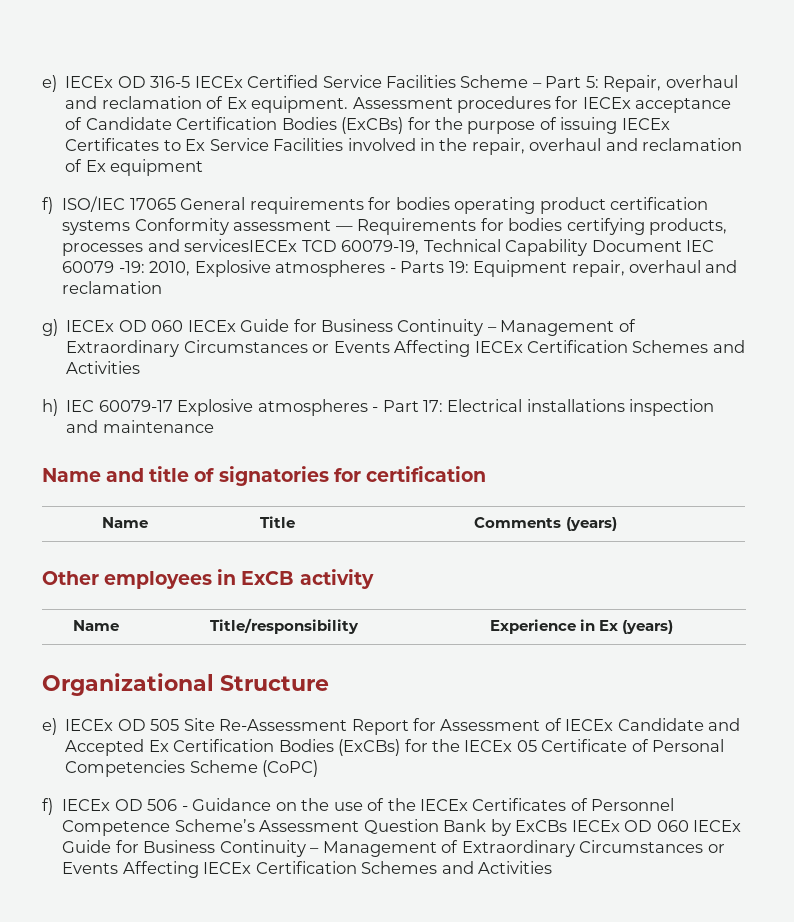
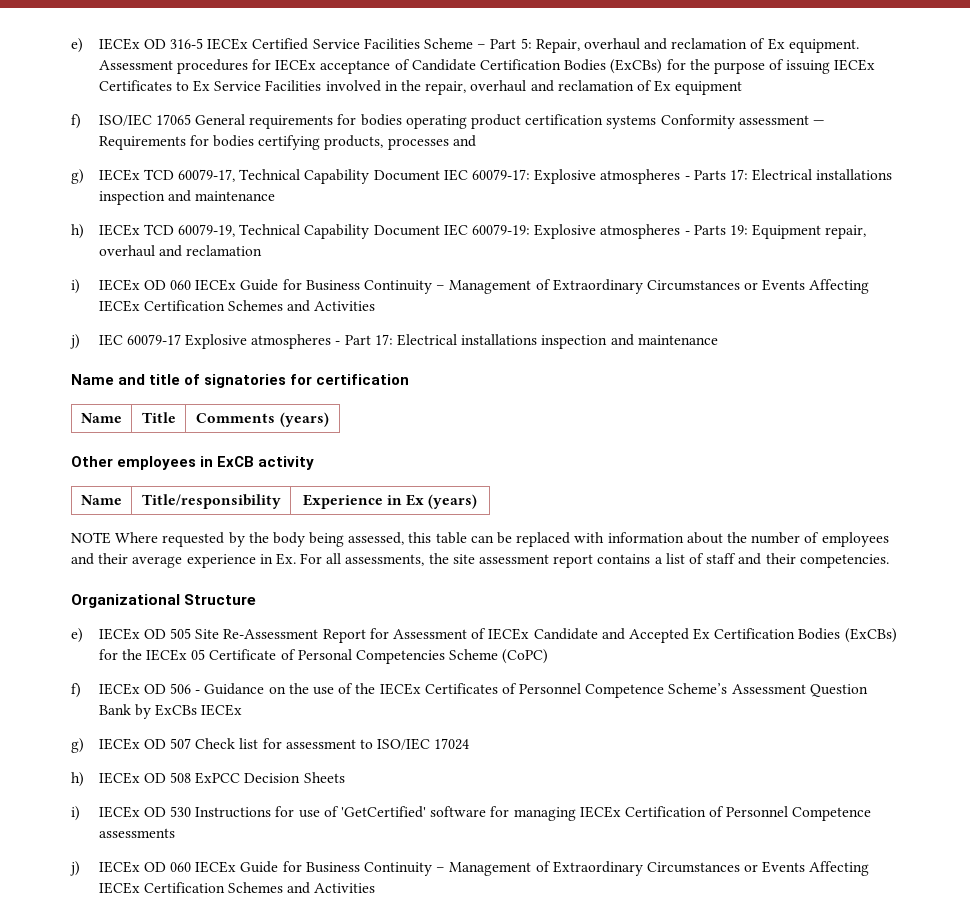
- f) ISO/IEC 17065 General requirements for bodies operating product certification systems Conformity assessment — Requirements for bodies certifying products, processes and servicesIECEx TCD 60079-19, Technical Capability Document IEC 60079 -19: 2010, Explosive atmospheres - Parts 19: Equipment repair, overhaul and reclamation
+ f) ISO/IEC 17065 General requirements for bodies operating product certification systems Conformity assessment — Requirements for bodies certifying products, processes and
+ g) IECEx TCD 60079-17, Technical Capability Document IEC 60079-17: Explosive atmospheres - Parts 17: Electrical installations inspection and maintenance
+ h) IECEx TCD 60079-19, Technical Capability Document IEC 60079-19: Explosive atmospheres - Parts 19: Equipment repair, overhaul and reclamation
- g) IECEx OD 060 IECEx Guide for Business Continuity – Management of Extraordinary Circumstances or Events Affecting IECEx Certification Schemes and Activities
+ i) IECEx OD 060 IECEx Guide for Business Continuity – Management of Extraordinary Circumstances or Events Affecting IECEx Certification Schemes and Activities
- h) IEC 60079-17 Explosive atmospheres - Part 17: Electrical installations inspection and maintenance
+ j) IEC 60079-17 Explosive atmospheres - Part 17: Electrical installations inspection and maintenance
+ NOTE Where requested by the body being assessed, this table can be replaced with information about the number of employees and their average experience in Ex. For all assessments, the site assessment report contains a list of staff and their competencies.
- f) IECEx OD 506 - Guidance on the use of the IECEx Certificates of Personnel Competence Scheme’s Assessment Question Bank by ExCBs IECEx OD 060 IECEx Guide for Business Continuity – Management of Extraordinary Circumstances or Events Affecting IECEx Certification Schemes and Activities
+ f) IECEx OD 506 - Guidance on the use of the IECEx Certificates of Personnel Competence Scheme’s Assessment Question Bank by ExCBs IECEx
+ g) IECEx OD 507 Check list for assessment to ISO/IEC 17024
+ h) IECEx OD 508 ExPCC Decision Sheets
+ i) IECEx OD 530 Instructions for use of 'GetCertified' software for managing IECEx Certification of Personnel Competence assessments
+ j) IECEx OD 060 IECEx Guide for Business Continuity – Management of Extraordinary Circumstances or Events Affecting IECEx Certification Schemes and Activities

